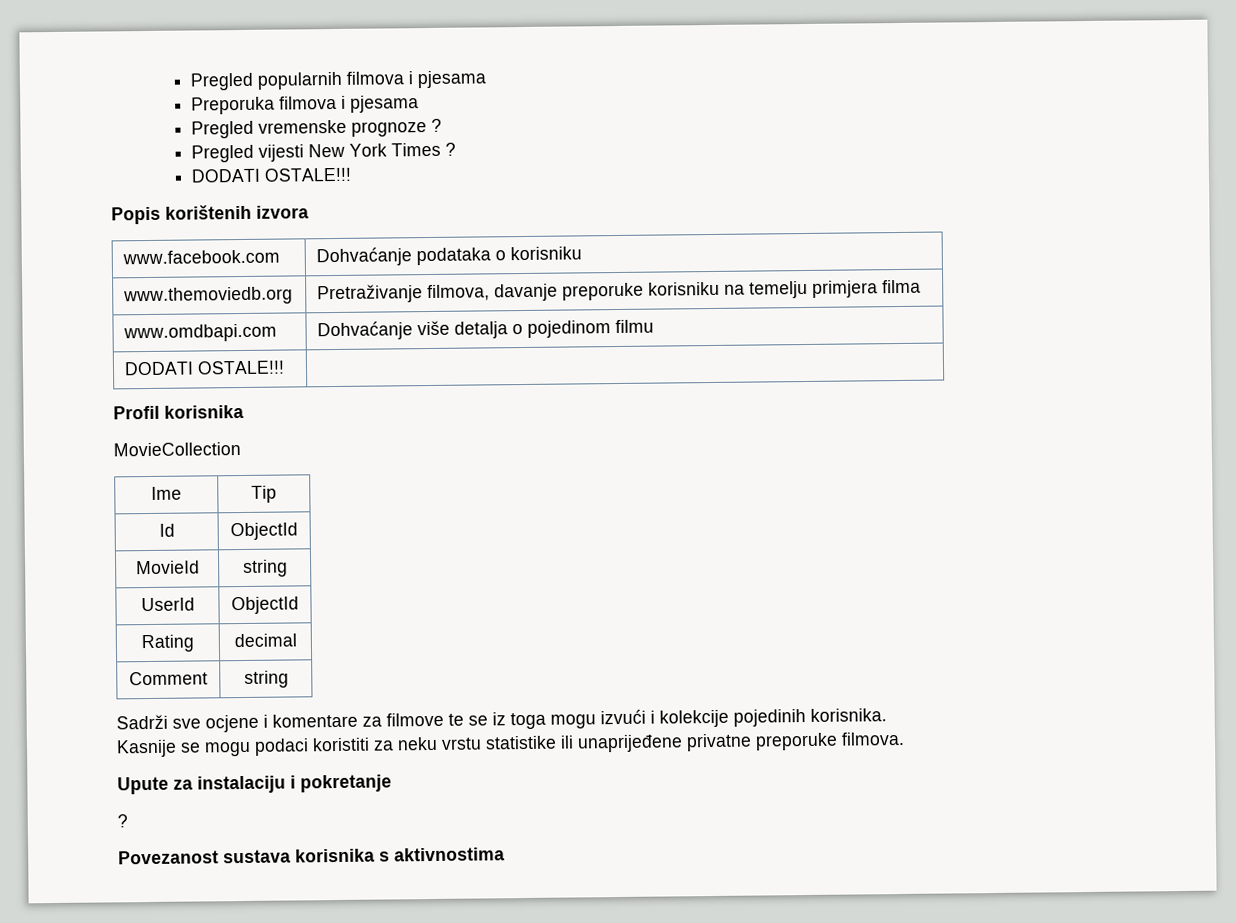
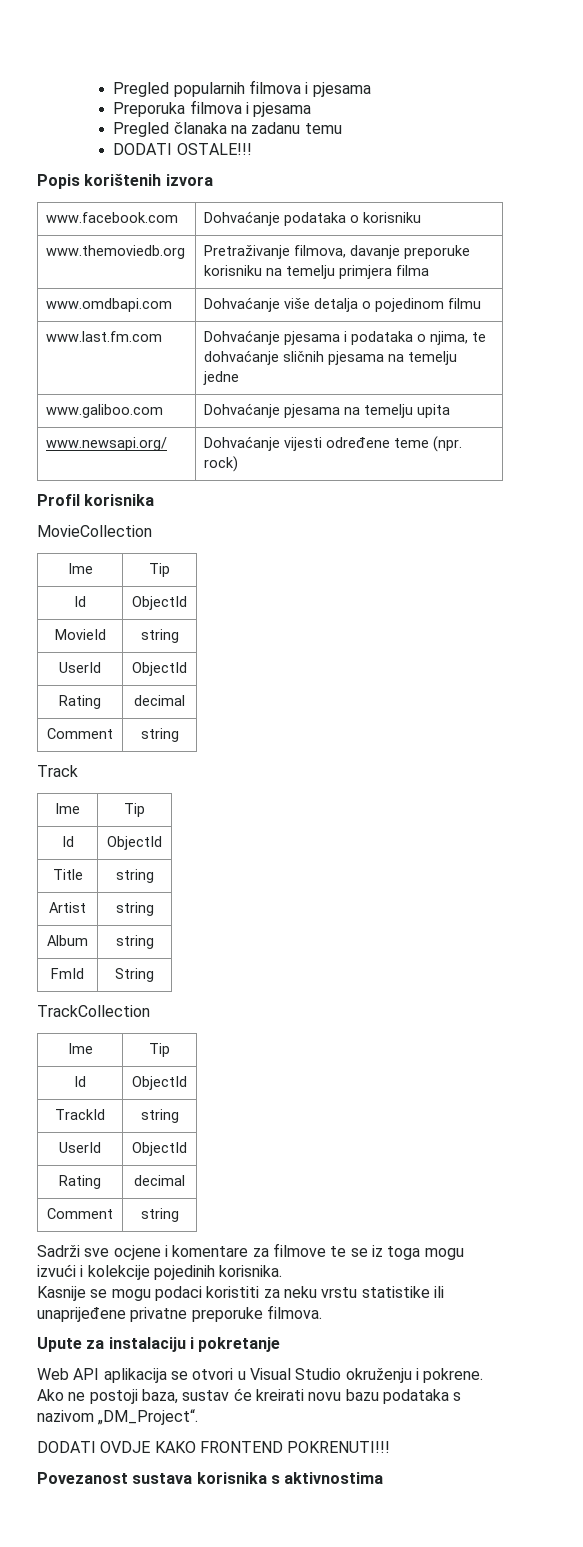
- Pregled vremenske prognoze ?
- Pregled vijesti New York Times ?
+ Pregled članaka na zadanu temu
- DODATI OSTALE!!! |
+ www.last.fm.com | Dohvaćanje pjesama i podataka o njima, te dohvaćanje sličnih pjesama na temelju jedne
+ www.galiboo.com | Dohvaćanje pjesama na temelju upita
+ www.newsapi.org/ | Dohvaćanje vijesti određene teme (npr. rock)
+ Track
+ Ime | Tip
+ Id | ObjectId
+ Title | string
+ Artist | string
+ Album | string
+ FmId | String
+ TrackCollection
+ Ime | Tip
+ Id | ObjectId
+ TrackId | string
+ UserId | ObjectId
+ Rating | decimal
+ Comment | string
  Upute za instalaciju i pokretanje
- ?
+ Web API aplikacija se otvori u Visual Studio okruženju i pokrene. Ako ne postoji baza, sustav će kreirati novu bazu podataka s nazivom „DM_Project“.
+ DODATI OVDJE KAKO FRONTEND POKRENUTI!!!

